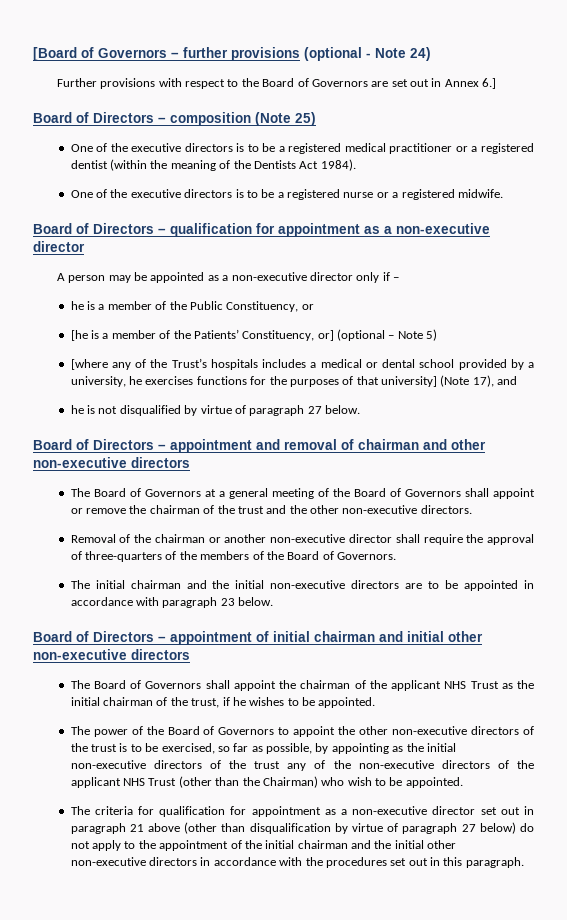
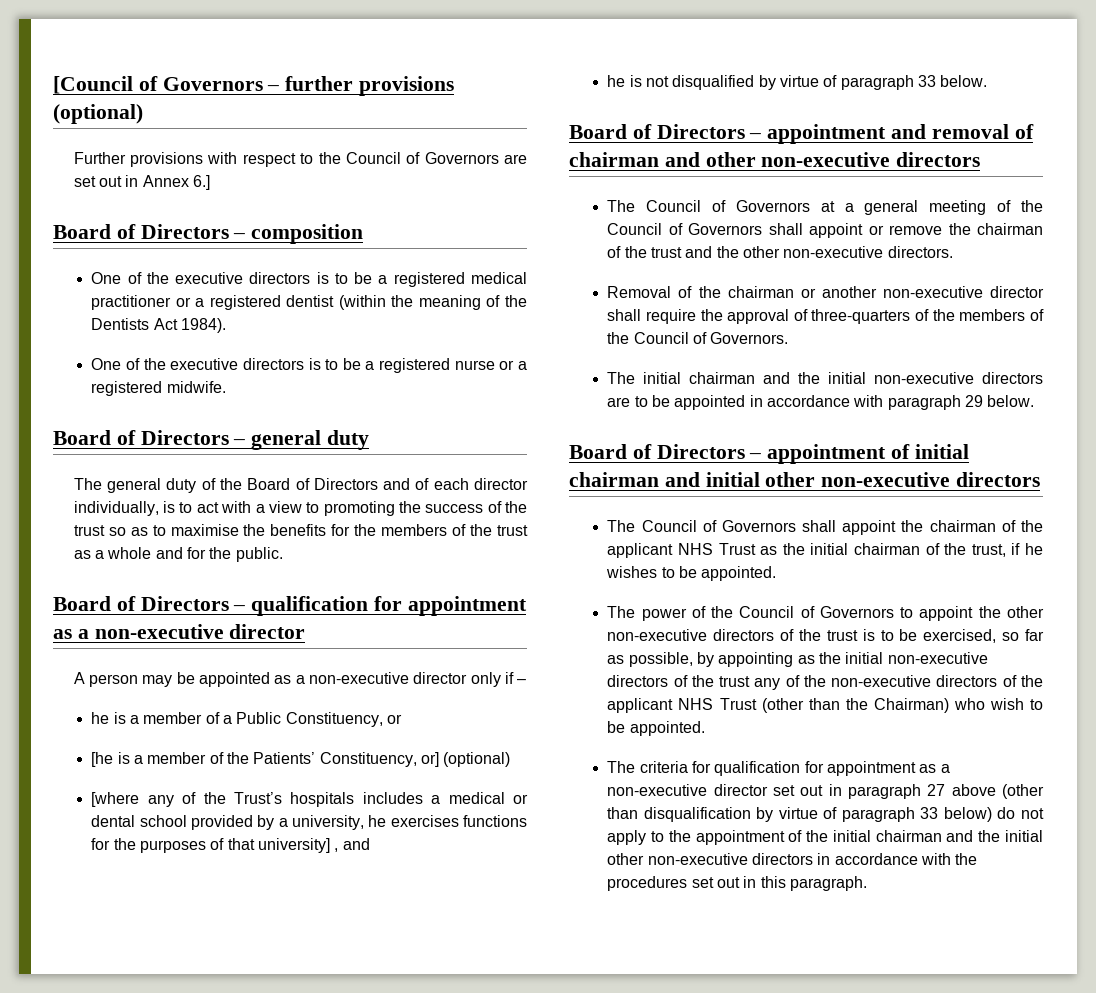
- [Board of Governors – further provisions (optional - Note 24)
+ [Council of Governors – further provisions (optional)
- Further provisions with respect to the Board of Governors are set out in Annex 6.]
+ Further provisions with respect to the Council of Governors are set out in Annex 6.]
- Board of Directors – composition (Note 25)
+ Board of Directors – composition
+ Board of Directors – general duty
+ The general duty of the Board of Directors and of each director individually, is to act with a view to promoting the success of the trust so as to maximise the benefits for the members of the trust as a whole and for the public.
- he is a member of the Public Constituency, or
+ he is a member of a Public Constituency, or
- [he is a member of the Patients’ Constituency, or] (optional – Note 5)
+ [he is a member of the Patients’ Constituency, or] (optional)
- [where any of the Trust’s hospitals includes a medical or dental school provided by a university, he exercises functions for the purposes of that university] (Note 17), and
+ [where any of the Trust’s hospitals includes a medical or dental school provided by a university, he exercises functions for the purposes of that university] , and
- he is not disqualified by virtue of paragraph 27 below.
+ he is not disqualified by virtue of paragraph 33 below.
- The Board of Governors at a general meeting of the Board of Governors shall appoint or remove the chairman of the trust and the other non-executive directors.
+ The Council of Governors at a general meeting of the Council of Governors shall appoint or remove the chairman of the trust and the other non-executive directors.
- Removal of the chairman or another non-executive director shall require the approval of three-quarters of the members of the Board of Governors.
+ Removal of the chairman or another non-executive director shall require the approval of three-quarters of the members of the Council of Governors.
- The initial chairman and the initial non-executive directors are to be appointed in accordance with paragraph 23 below.
+ The initial chairman and the initial non-executive directors are to be appointed in accordance with paragraph 29 below.
- The Board of Governors shall appoint the chairman of the applicant NHS Trust as the initial chairman of the trust, if he wishes to be appointed.
+ The Council of Governors shall appoint the chairman of the applicant NHS Trust as the initial chairman of the trust, if he wishes to be appointed.
- The power of the Board of Governors to appoint the other non-executive directors of the trust is to be exercised, so far as possible, by appointing as the initial non-executive directors of the trust any of the non-executive directors of the applicant NHS Trust (other than the Chairman) who wish to be appointed.
+ The power of the Council of Governors to appoint the other non-executive directors of the trust is to be exercised, so far as possible, by appointing as the initial non-executive directors of the trust any of the non-executive directors of the applicant NHS Trust (other than the Chairman) who wish to be appointed.
- The criteria for qualification for appointment as a non-executive director set out in paragraph 21 above (other than disqualification by virtue of paragraph 27 below) do not apply to the appointment of the initial chairman and the initial other non-executive directors in accordance with the procedures set out in this paragraph.
+ The criteria for qualification for appointment as a non-executive director set out in paragraph 27 above (other than disqualification by virtue of paragraph 33 below) do not apply to the appointment of the initial chairman and the initial other non-executive directors in accordance with the procedures set out in this paragraph.

